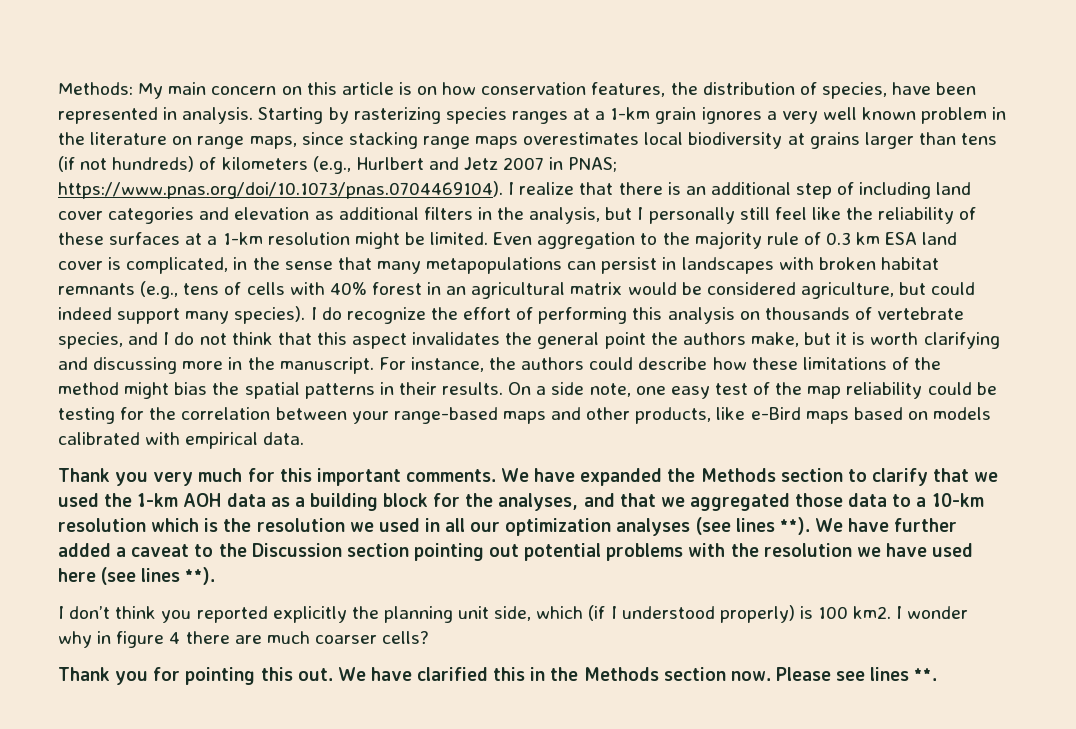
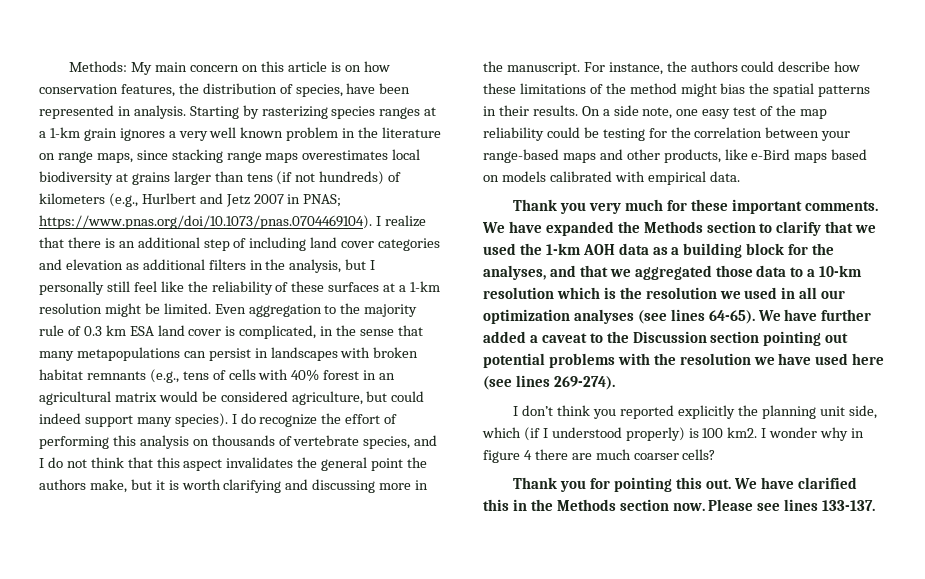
- Thank you very much for this important comments.
+ Thank you very much for these important comments.
- We have expanded the Methods section to clarify that we used the 1-km AOH data as a building block for the analyses, and that we aggregated those data to a 10-km resolution which is the resolution we used in all our optimization analyses (see lines **).
+ We have expanded the Methods section to clarify that we used the 1-km AOH data as a building block for the analyses, and that we aggregated those data to a 10-km resolution which is the resolution we used in all our optimization analyses (see lines 64-65).
- We have further added a caveat to the Discussion section pointing out potential problems with the resolution we have used here (see lines **).
+ We have further added a caveat to the Discussion section pointing out potential problems with the resolution we have used here (see lines 269-274).
- Please see lines **.
+ Please see lines 133-137.

